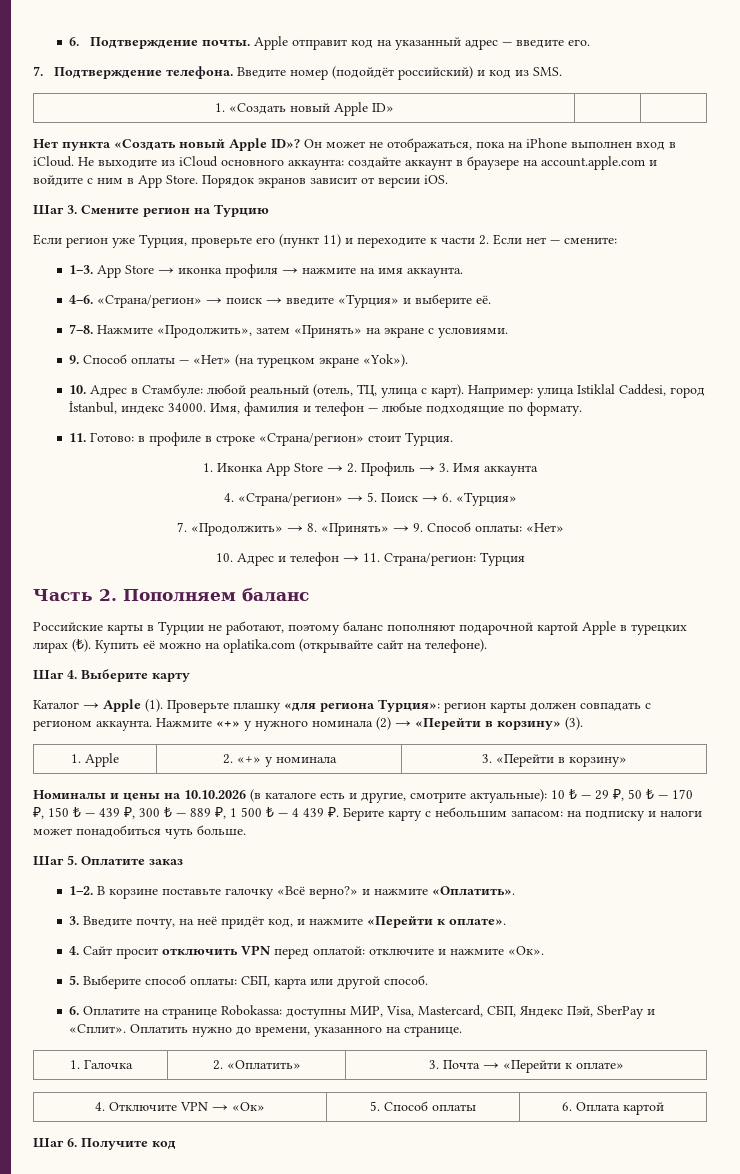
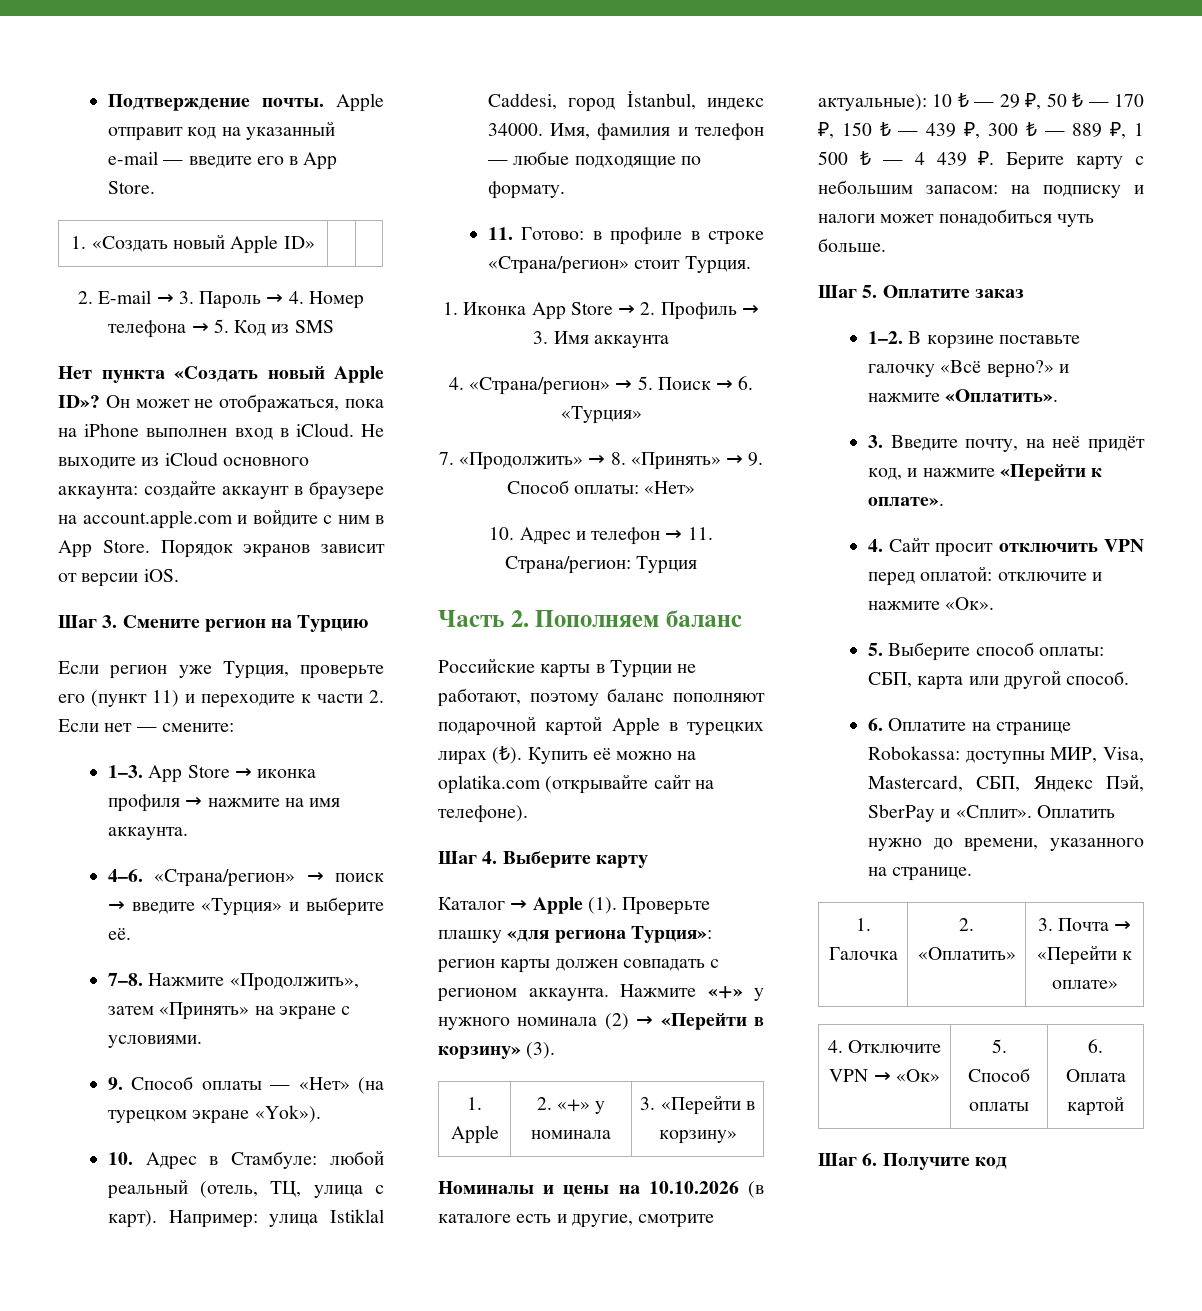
- 6. Подтверждение почты.
+ Подтверждение почты.
- Apple отправит код на указанный адрес — введите его.
- 7. Подтверждение телефона. Введите номер (подойдёт российский) и код из SMS.
+ Apple отправит код на указанный e-mail — введите его в App Store.
+ 2. E-mail → 3. Пароль → 4. Номер телефона → 5. Код из SMS

